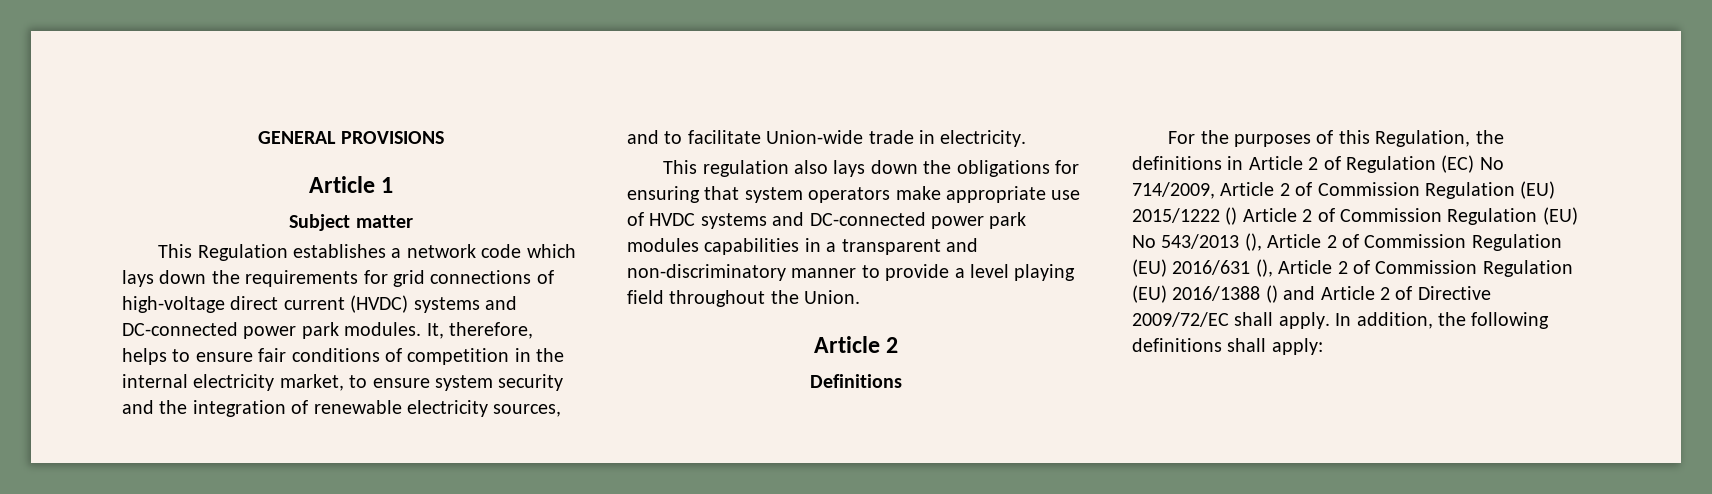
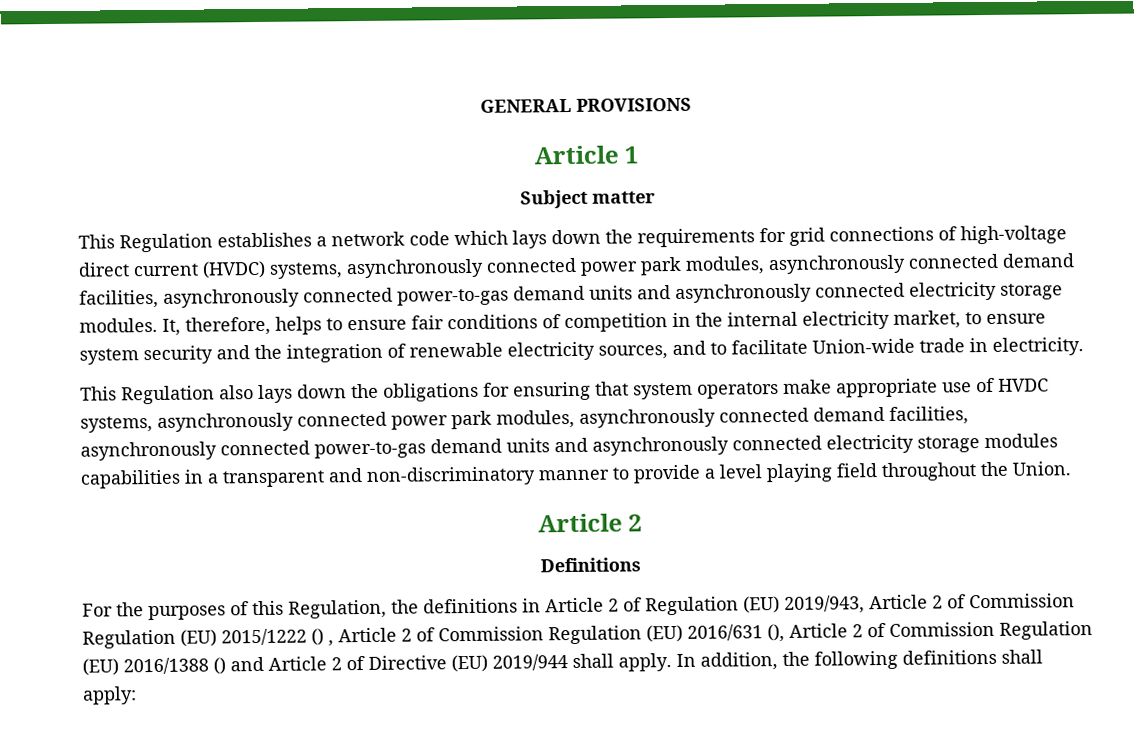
- This Regulation establishes a network code which lays down the requirements for grid connections of high-voltage direct current (HVDC) systems and DC-connected power park modules.
+ This Regulation establishes a network code which lays down the requirements for grid connections of high-voltage direct current (HVDC) systems, asynchronously connected power park modules, asynchronously connected demand facilities, asynchronously connected power-to-gas demand units and asynchronously connected electricity storage modules.
- This regulation also lays down the obligations for ensuring that system operators make appropriate use of HVDC systems and DC-connected power park modules capabilities in a transparent and non-discriminatory manner to provide a level playing field throughout the Union.
+ This Regulation also lays down the obligations for ensuring that system operators make appropriate use of HVDC systems, asynchronously connected power park modules, asynchronously connected demand facilities, asynchronously connected power-to-gas demand units and asynchronously connected electricity storage modules capabilities in a transparent and non-discriminatory manner to provide a level playing field throughout the Union.
- For the purposes of this Regulation, the definitions in Article 2 of Regulation (EC) No 714/2009, Article 2 of Commission Regulation (EU) 2015/1222 () Article 2 of Commission Regulation (EU) No 543/2013 (), Article 2 of Commission Regulation (EU) 2016/631 (), Article 2 of Commission Regulation (EU) 2016/1388 () and Article 2 of Directive 2009/72/EC shall apply.
+ For the purposes of this Regulation, the definitions in Article 2 of Regulation (EU) 2019/943, Article 2 of Commission Regulation (EU) 2015/1222 () , Article 2 of Commission Regulation (EU) 2016/631 (), Article 2 of Commission Regulation (EU) 2016/1388 () and Article 2 of Directive (EU) 2019/944 shall apply.

